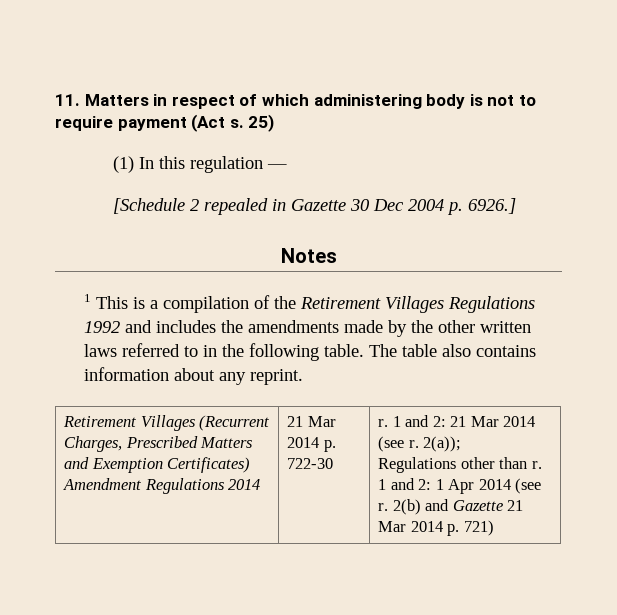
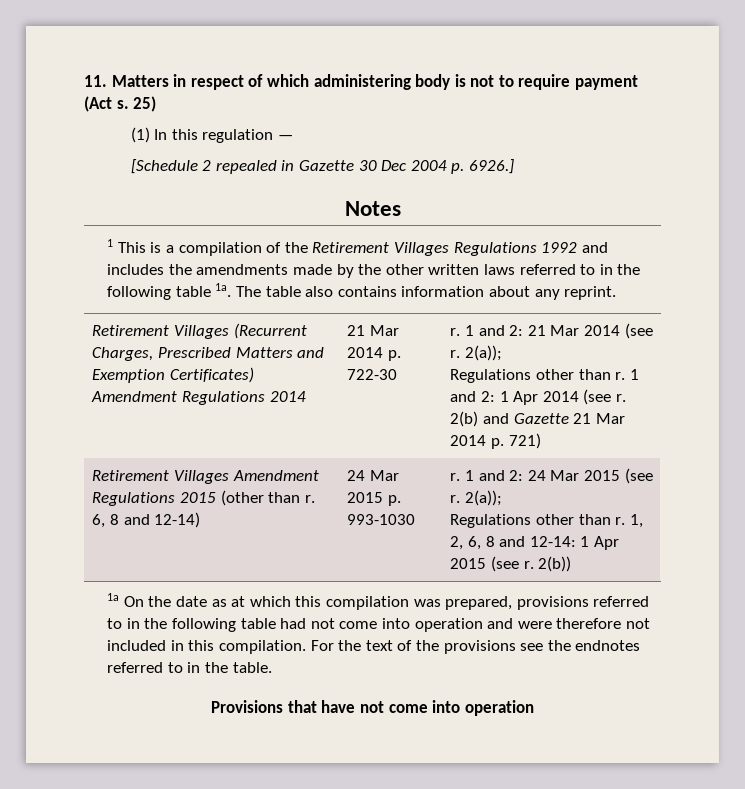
- 1 This is a compilation of the Retirement Villages Regulations 1992 and includes the amendments made by the other written laws referred to in the following table.
+ 1 This is a compilation of the Retirement Villages Regulations 1992 and includes the amendments made by the other written laws referred to in the following table 1a.
+ Retirement Villages Amendment Regulations 2015 (other than r. 6, 8 and 12-14) | 24 Mar 2015 p. 993-1030 | r. 1 and 2: 24 Mar 2015 (see r. 2(a));
+ Regulations other than r. 1, 2, 6, 8 and 12-14: 1 Apr 2015 (see r. 2(b))
+ 1a On the date as at which this compilation was prepared, provisions referred to in the following table had not come into operation and were therefore not included in this compilation. For the text of the provisions see the endnotes referred to in the table.
+ Provisions that have not come into operation

